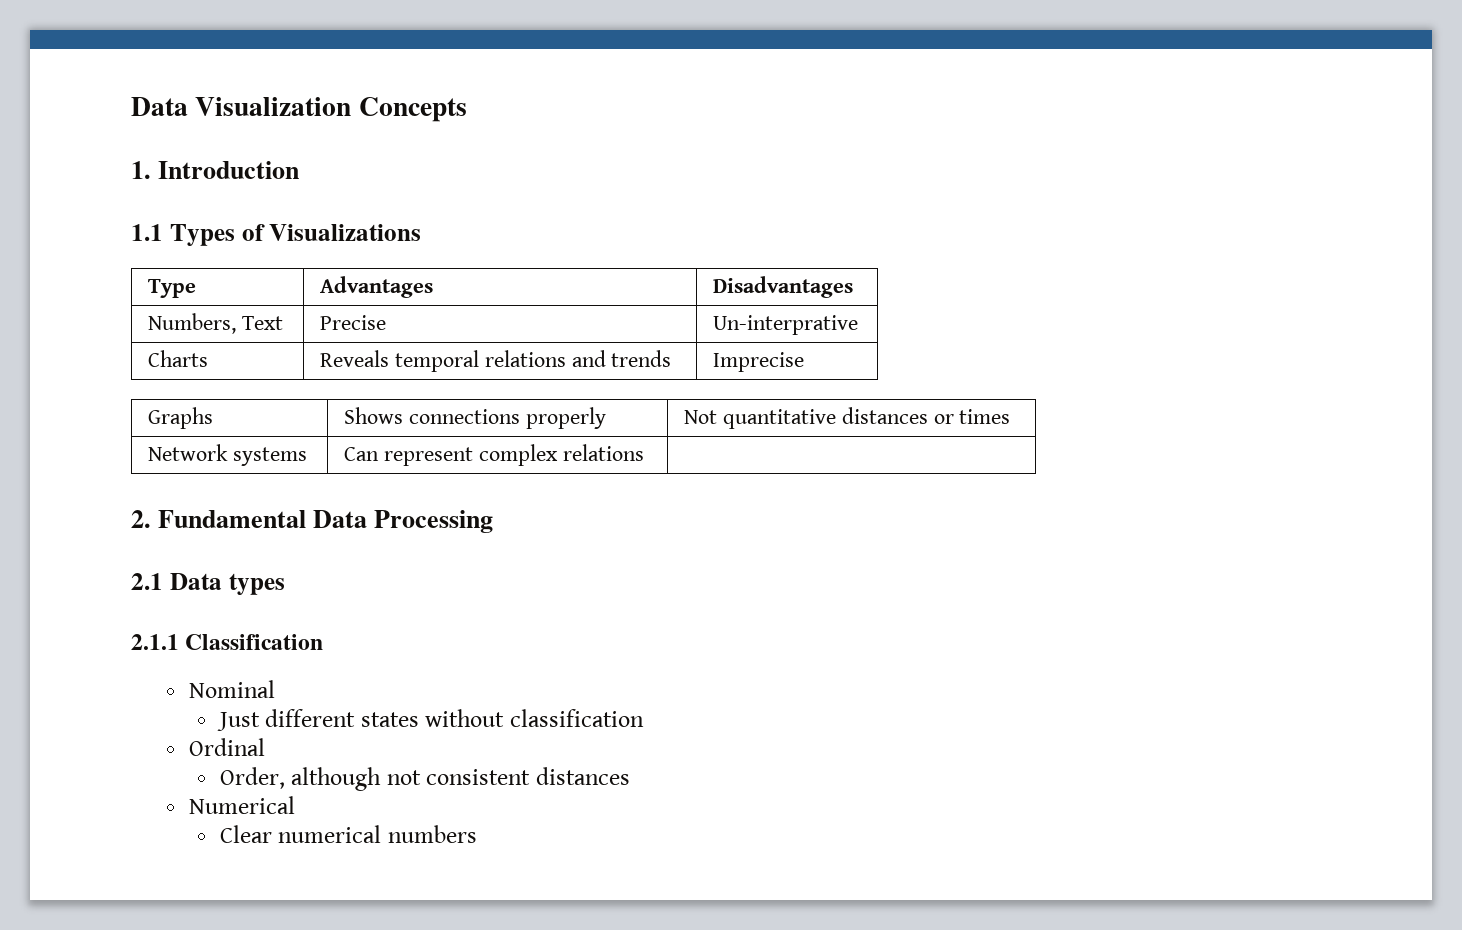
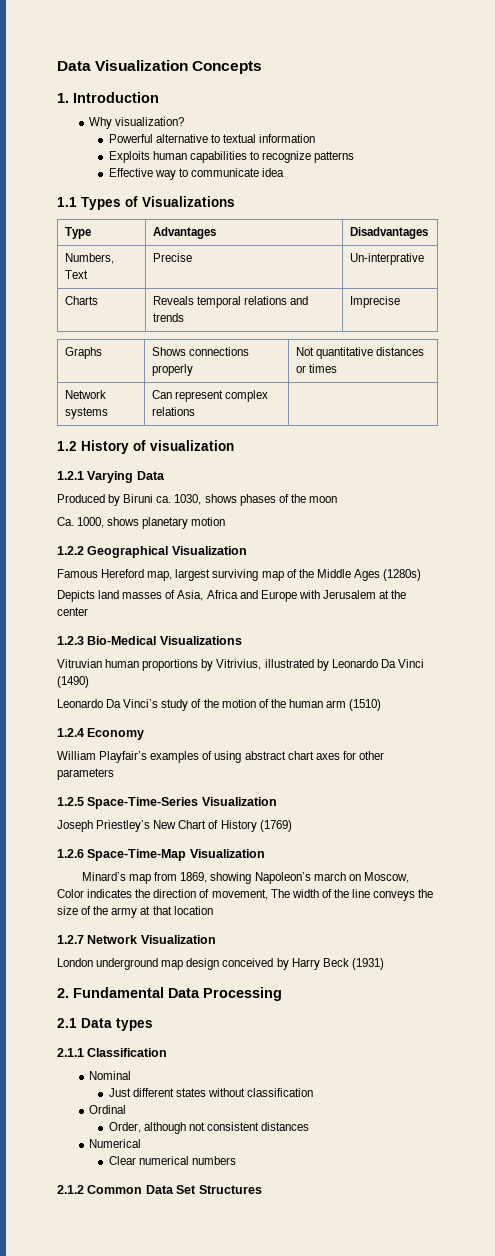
+ Why visualization?
+ Powerful alternative to textual information
+ Exploits human capabilities to recognize patterns
+ Effective way to communicate idea
+ 1.2 History of visualization
+ 1.2.1 Varying Data
+ Produced by Biruni ca. 1030, shows phases of the moon
+ Ca. 1000, shows planetary motion
+ 1.2.2 Geographical Visualization
+ Famous Hereford map, largest surviving map of the Middle Ages (1280s)
+ Depicts land masses of Asia, Africa and Europe with Jerusalem at the center
+ 1.2.3 Bio-Medical Visualizations
+ Vitruvian human proportions by Vitrivius, illustrated by Leonardo Da Vinci (1490)
+ Leonardo Da Vinci’s study of the motion of the human arm (1510)
+ 1.2.4 Economy
+ William Playfair’s examples of using abstract chart axes for other parameters
+ 1.2.5 Space-Time-Series Visualization
+ Joseph Priestley’s New Chart of History (1769)
+ 1.2.6 Space-Time-Map Visualization
+ Minard’s map from 1869, showing Napoleon’s march on Moscow, Color indicates the direction of movement, The width of the line conveys the size of the army at that location
+ 1.2.7 Network Visualization
+ London underground map design conceived by Harry Beck (1931)
+ 2.1.2 Common Data Set Structures

